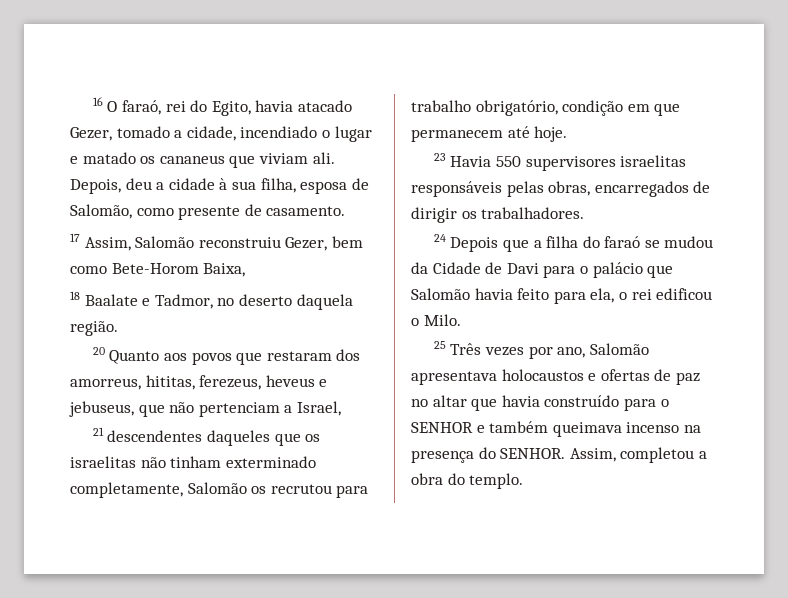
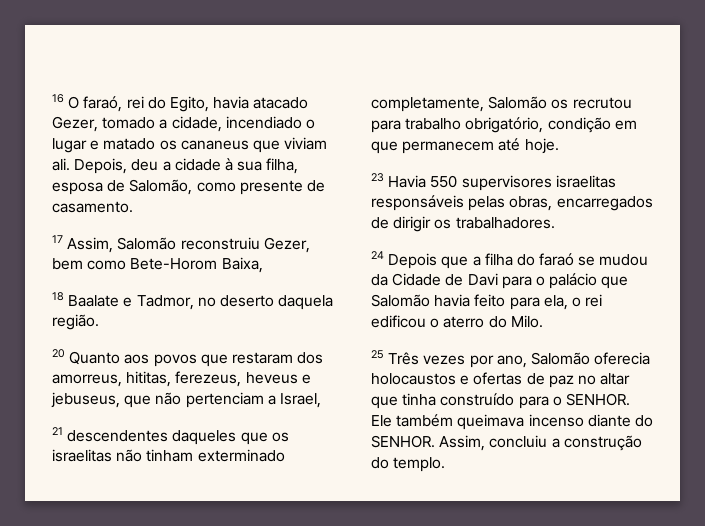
- 24 Depois que a filha do faraó se mudou da Cidade de Davi para o palácio que Salomão havia feito para ela, o rei edificou o Milo.
+ 24 Depois que a filha do faraó se mudou da Cidade de Davi para o palácio que Salomão havia feito para ela, o rei edificou o aterro do Milo.
- 25 Três vezes por ano, Salomão apresentava holocaustos e ofertas de paz no altar que havia construído para o SENHOR e também queimava incenso na presença do SENHOR.
+ 25 Três vezes por ano, Salomão oferecia holocaustos e ofertas de paz no altar que tinha construído para o SENHOR. Ele também queimava incenso diante do SENHOR.
- Assim, completou a obra do templo.
+ Assim, concluiu a construção do templo.

